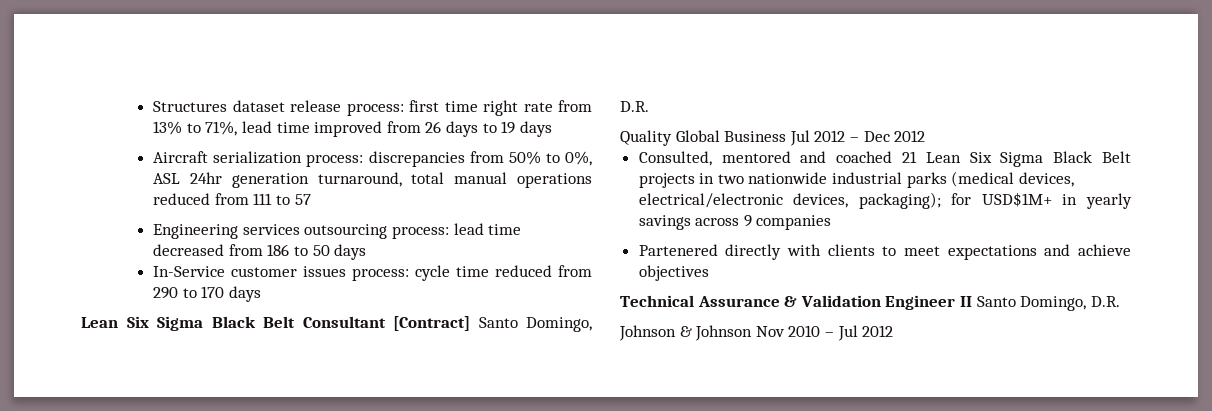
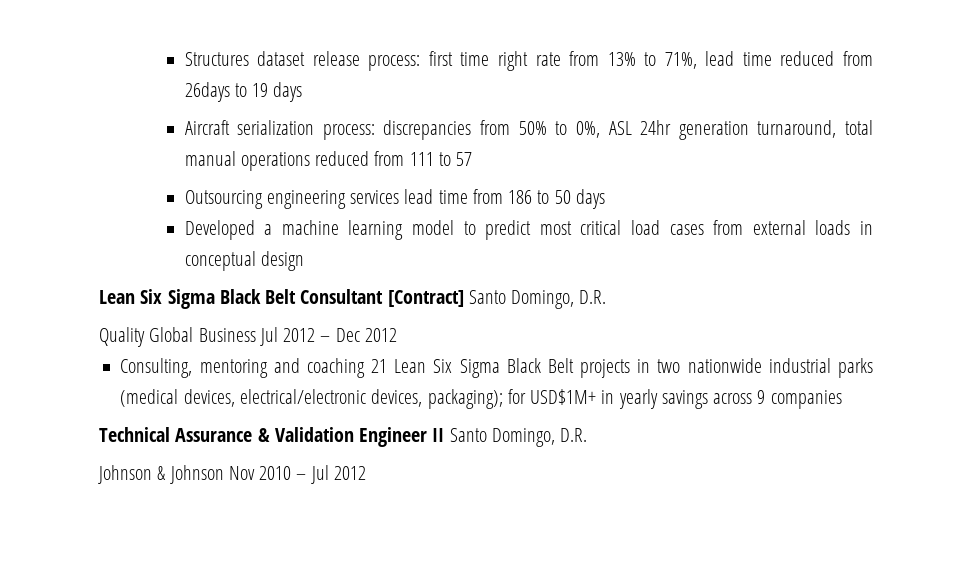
- Structures dataset release process: first time right rate from 13% to 71%, lead time improved from 26 days to 19 days
+ Structures dataset release process: first time right rate from 13% to 71%, lead time reduced from 26days to 19 days
- Engineering services outsourcing process: lead time decreased from 186 to 50 days
+ Outsourcing engineering services lead time from 186 to 50 days
- In-Service customer issues process: cycle time reduced from 290 to 170 days
+ Developed a machine learning model to predict most critical load cases from external loads in conceptual design
- Consulted, mentored and coached 21 Lean Six Sigma Black Belt projects in two nationwide industrial parks (medical devices, electrical/electronic devices, packaging); for USD$1M+ in yearly savings across 9 companies
+ Consulting, mentoring and coaching 21 Lean Six Sigma Black Belt projects in two nationwide industrial parks (medical devices, electrical/electronic devices, packaging); for USD$1M+ in yearly savings across 9 companies
- Partenered directly with clients to meet expectations and achieve objectives

